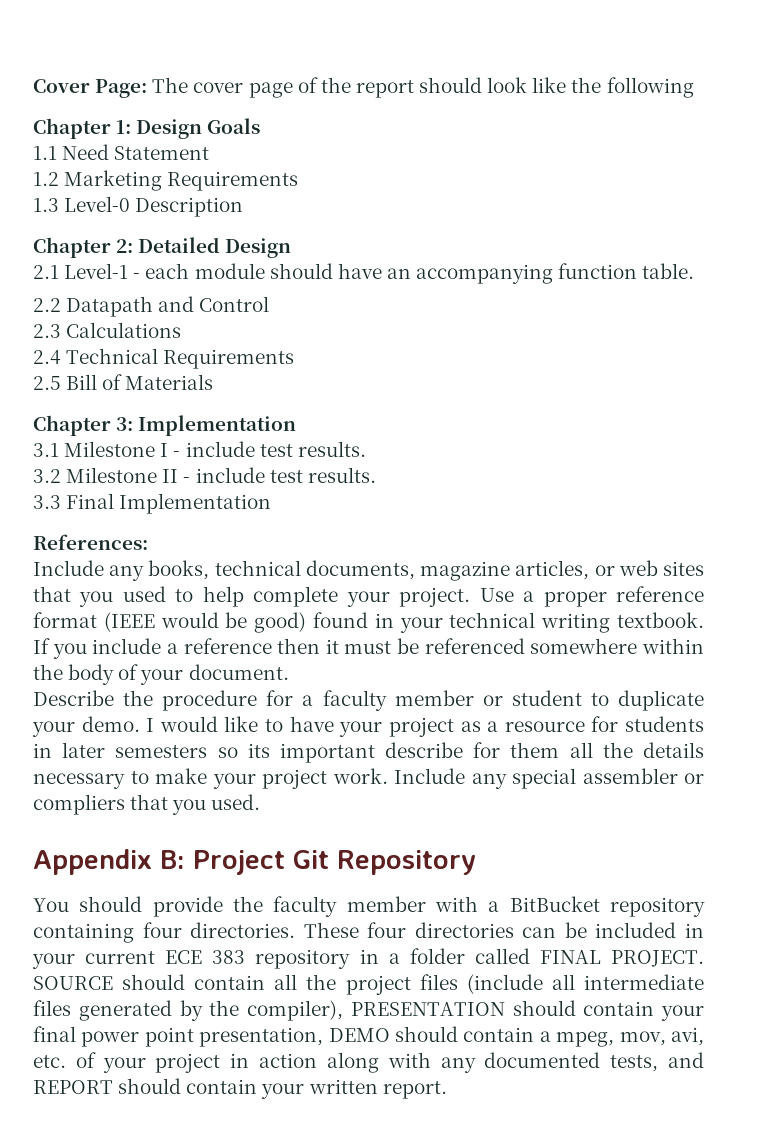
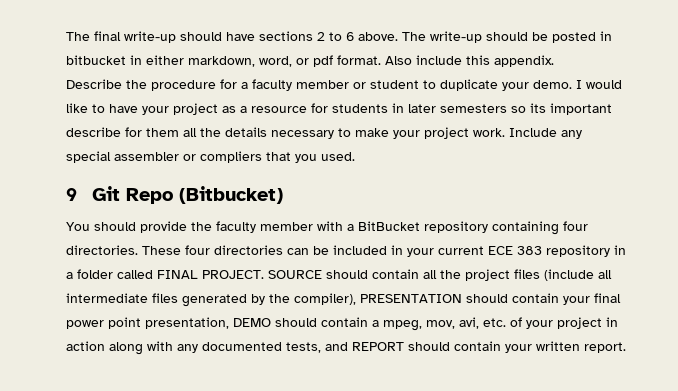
- Cover Page: The cover page of the report should look like the following
- Chapter 1: Design Goals
- 1.1 Need Statement
- 1.2 Marketing Requirements
- 1.3 Level-0 Description
- Chapter 2: Detailed Design
- 2.1 Level-1 - each module should have an accompanying function table.
- 2.2 Datapath and Control
- 2.3 Calculations
- 2.4 Technical Requirements
- 2.5 Bill of Materials
- Chapter 3: Implementation
- 3.1 Milestone I - include test results.
- 3.2 Milestone II - include test results.
- 3.3 Final Implementation
- References:
- Include any books, technical documents, magazine articles, or web sites that you used to help complete your project. Use a proper reference format (IEEE would be good) found in your technical writing textbook. If you include a reference then it must be referenced somewhere within the body of your document.
+ The final write-up should have sections 2 to 6 above. The write-up should be posted in bitbucket in either markdown, word, or pdf format. Also include this appendix.
- Appendix B: Project Git Repository
+ 9 Git Repo (Bitbucket)

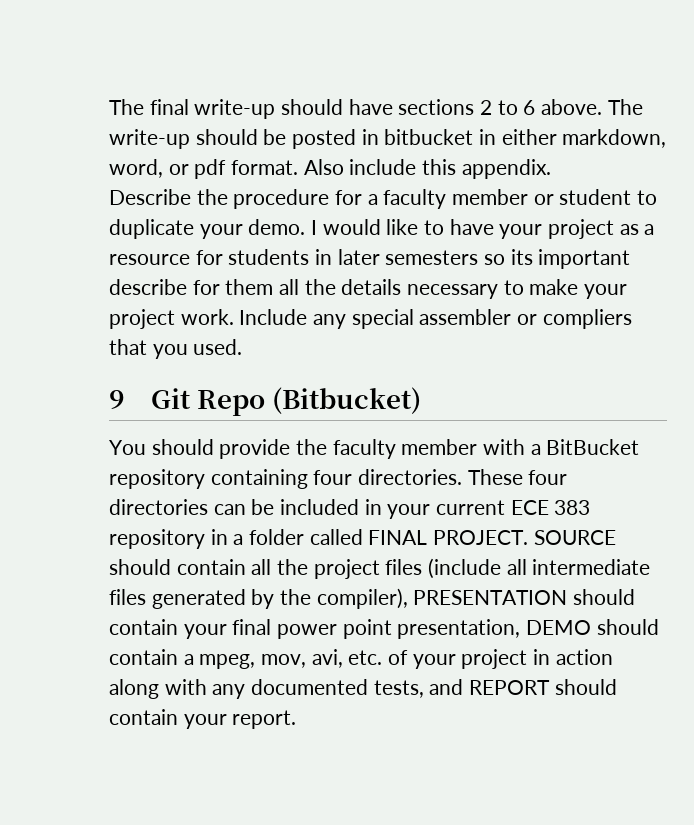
- SOURCE should contain all the project files (include all intermediate files generated by the compiler), PRESENTATION should contain your final power point presentation, DEMO should contain a mpeg, mov, avi, etc. of your project in action along with any documented tests, and REPORT should contain your written report.
+ SOURCE should contain all the project files (include all intermediate files generated by the compiler), PRESENTATION should contain your final power point presentation, DEMO should contain a mpeg, mov, avi, etc. of your project in action along with any documented tests, and REPORT should contain your report.

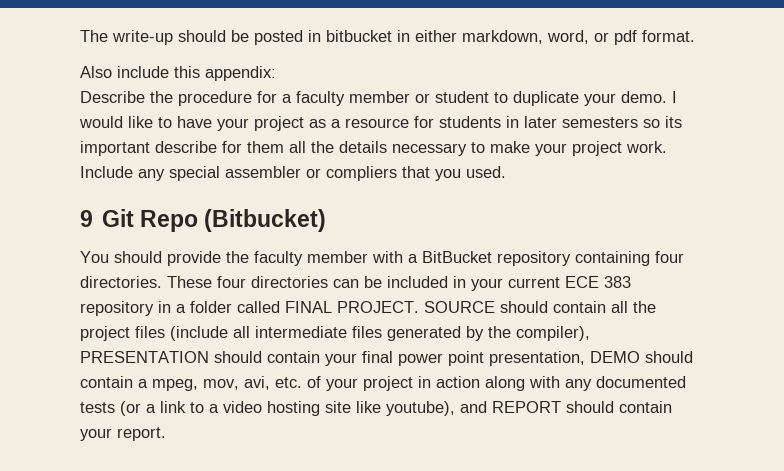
- The final write-up should have sections 2 to 6 above. The write-up should be posted in bitbucket in either markdown, word, or pdf format. Also include this appendix.
+ The write-up should be posted in bitbucket in either markdown, word, or pdf format.
+ Also include this appendix:
- SOURCE should contain all the project files (include all intermediate files generated by the compiler), PRESENTATION should contain your final power point presentation, DEMO should contain a mpeg, mov, avi, etc. of your project in action along with any documented tests, and REPORT should contain your report.
+ SOURCE should contain all the project files (include all intermediate files generated by the compiler), PRESENTATION should contain your final power point presentation, DEMO should contain a mpeg, mov, avi, etc. of your project in action along with any documented tests (or a link to a video hosting site like youtube), and REPORT should contain your report.

